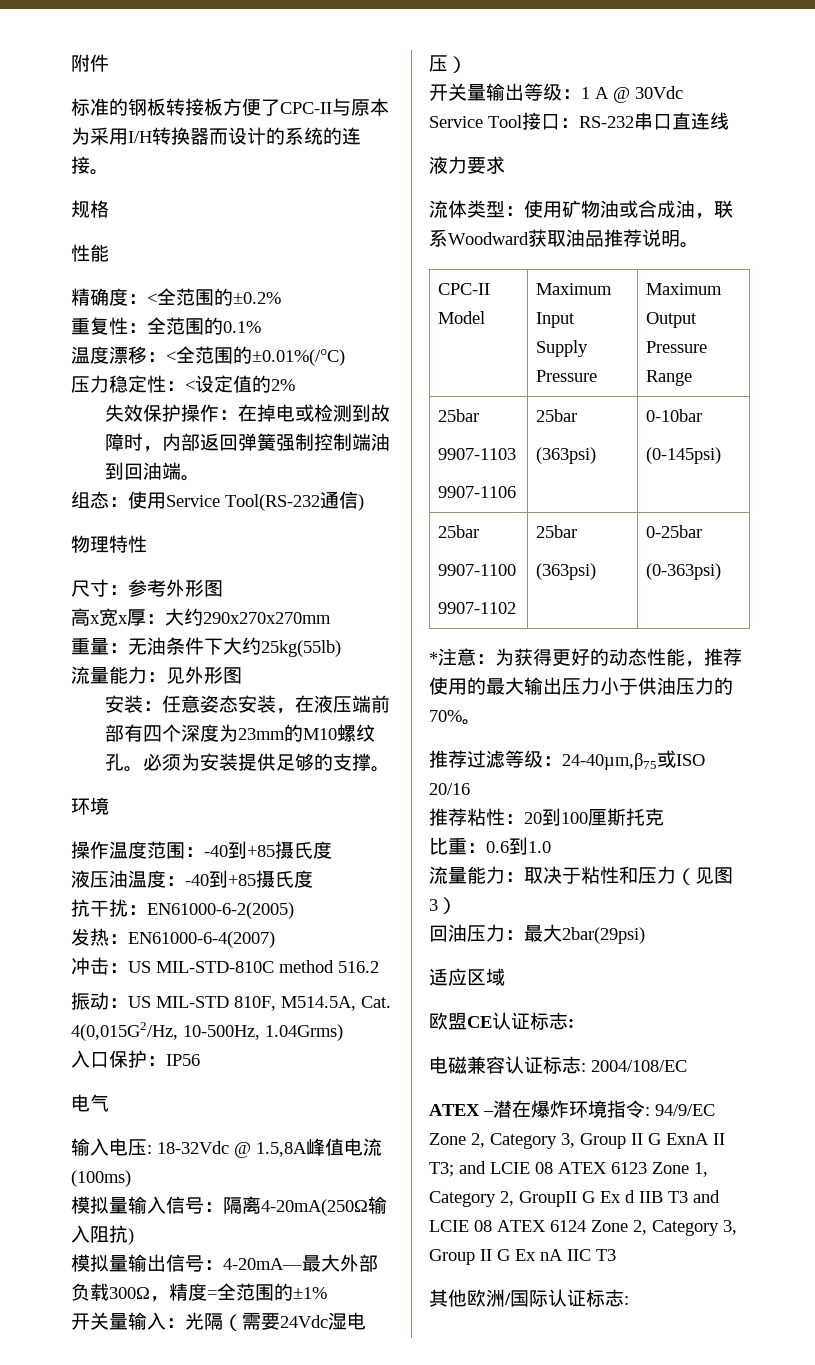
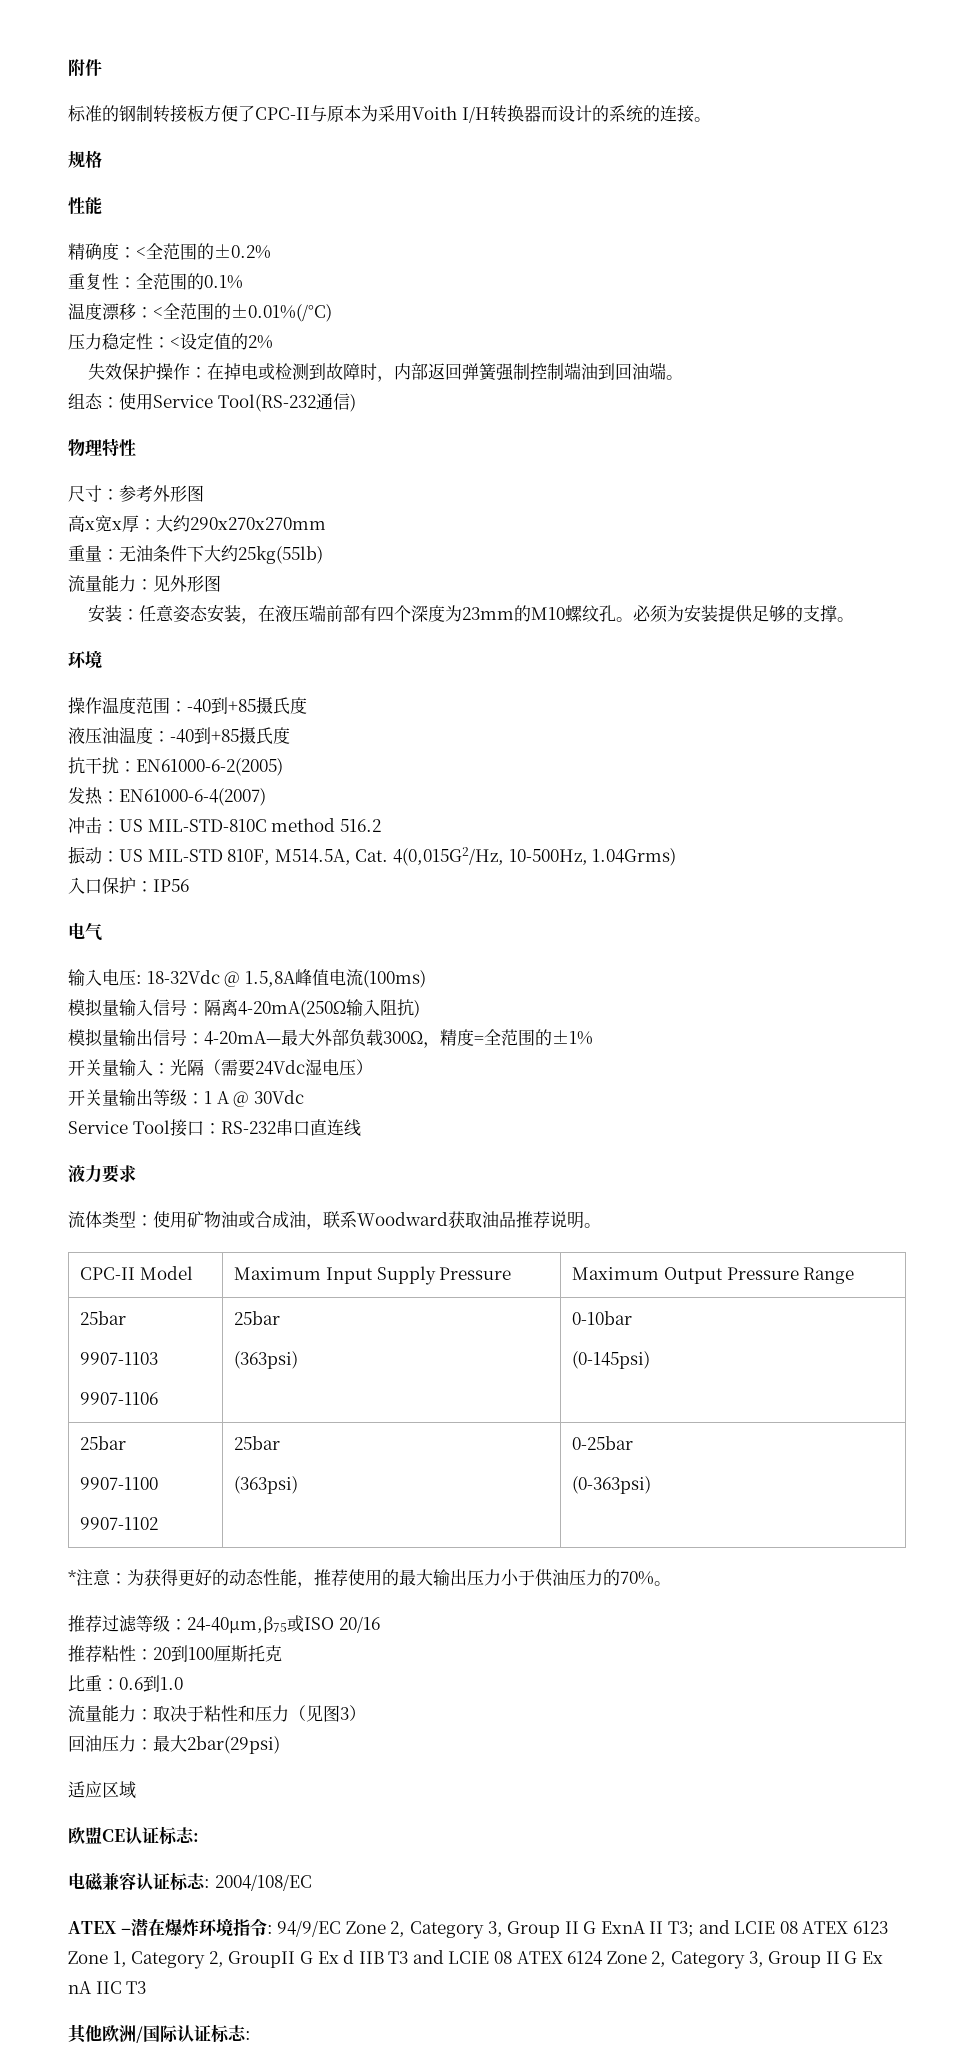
- 标准的钢板转接板方便了CPC-II与原本为采用I/H转换器而设计的系统的连接。
+ 标准的钢制转接板方便了CPC-II与原本为采用Voith I/H转换器而设计的系统的连接。

